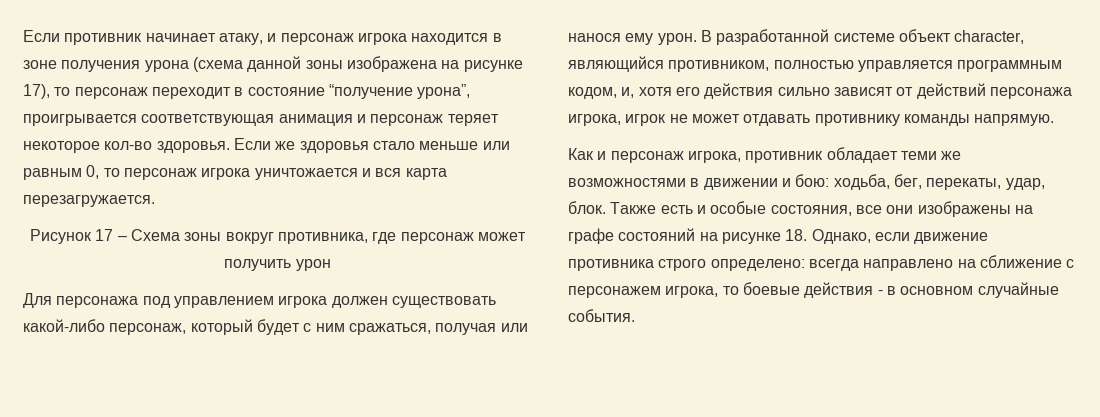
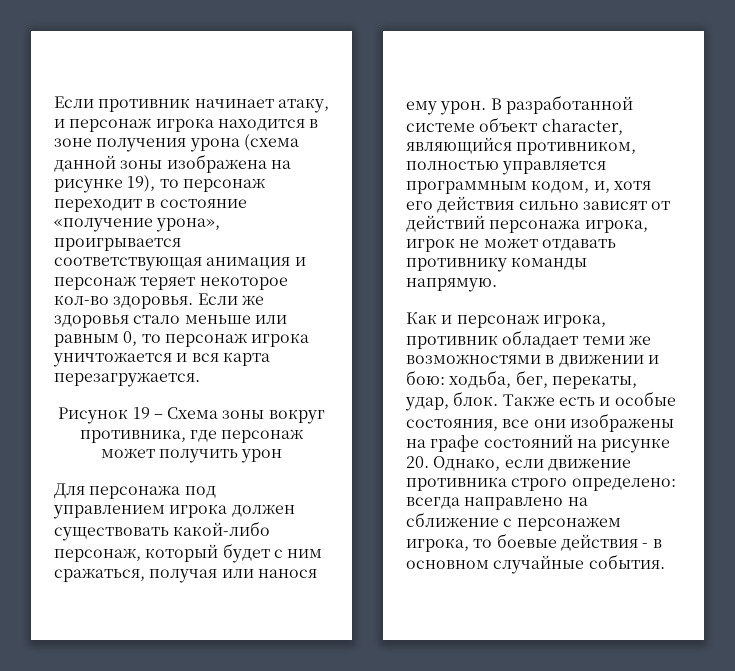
- Если противник начинает атаку, и персонаж игрока находится в зоне получения урона (схема данной зоны изображена на рисунке 17), то персонаж переходит в состояние “получение урона”, проигрывается соответствующая анимация и персонаж теряет некоторое кол-во здоровья.
+ Если противник начинает атаку, и персонаж игрока находится в зоне получения урона (схема данной зоны изображена на рисунке 19), то персонаж переходит в состояние «получение урона», проигрывается соответствующая анимация и персонаж теряет некоторое кол-во здоровья.
- Рисунок 17 – Схема зоны вокруг противника, где персонаж может получить урон
+ Рисунок 19 – Схема зоны вокруг противника, где персонаж может получить урон
- Также есть и особые состояния, все они изображены на графе состояний на рисунке 18. Однако, если движение противника строго определено: всегда направлено на сближение с персонажем игрока, то боевые действия - в основном случайные события.
+ Также есть и особые состояния, все они изображены на графе состояний на рисунке 20. Однако, если движение противника строго определено: всегда направлено на сближение с персонажем игрока, то боевые действия - в основном случайные события.

